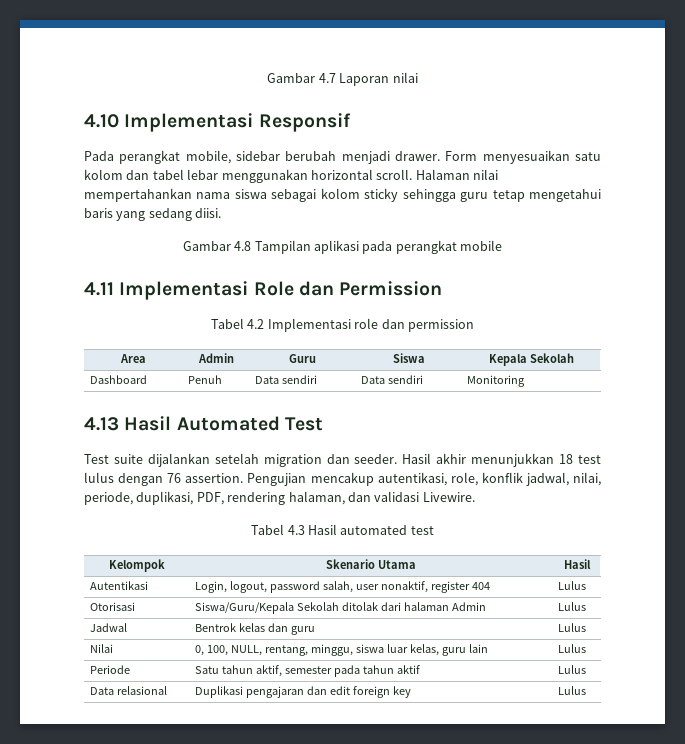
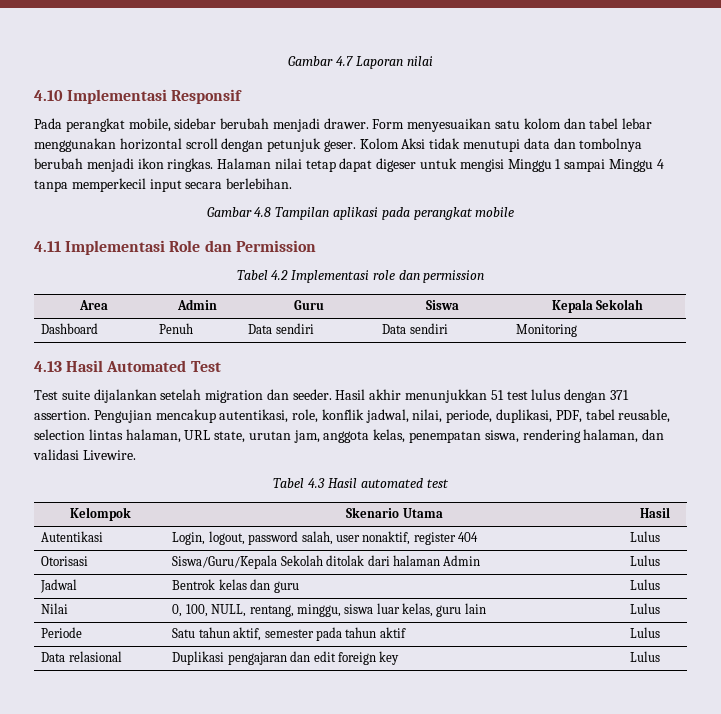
- Form menyesuaikan satu kolom dan tabel lebar menggunakan horizontal scroll. Halaman nilai mempertahankan nama siswa sebagai kolom sticky sehingga guru tetap mengetahui baris yang sedang diisi.
+ Form menyesuaikan satu kolom dan tabel lebar menggunakan horizontal scroll dengan petunjuk geser. Kolom Aksi tidak menutupi data dan tombolnya berubah menjadi ikon ringkas. Halaman nilai tetap dapat digeser untuk mengisi Minggu 1 sampai Minggu 4 tanpa memperkecil input secara berlebihan.
- Hasil akhir menunjukkan 18 test lulus dengan 76 assertion.
+ Hasil akhir menunjukkan 51 test lulus dengan 371 assertion.
- Pengujian mencakup autentikasi, role, konflik jadwal, nilai, periode, duplikasi, PDF, rendering halaman, dan validasi Livewire.
+ Pengujian mencakup autentikasi, role, konflik jadwal, nilai, periode, duplikasi, PDF, tabel reusable, selection lintas halaman, URL state, urutan jam, anggota kelas, penempatan siswa, rendering halaman, dan validasi Livewire.

